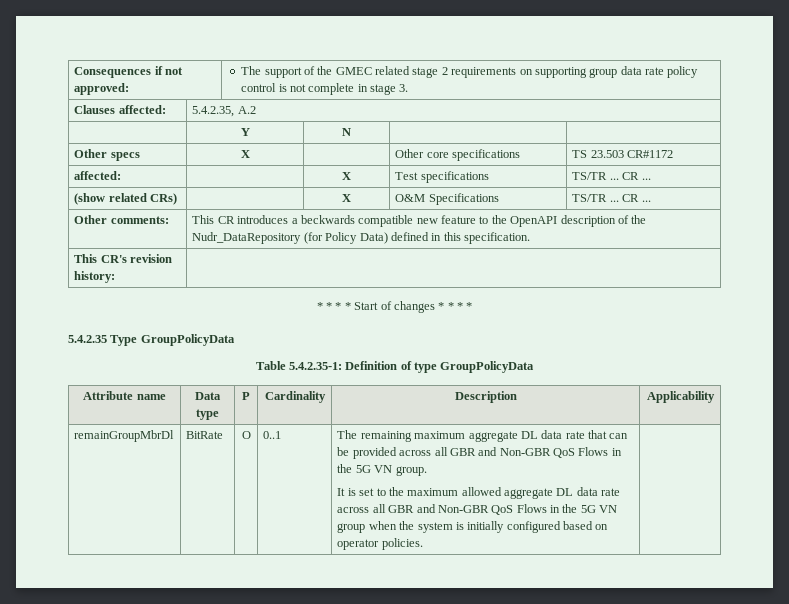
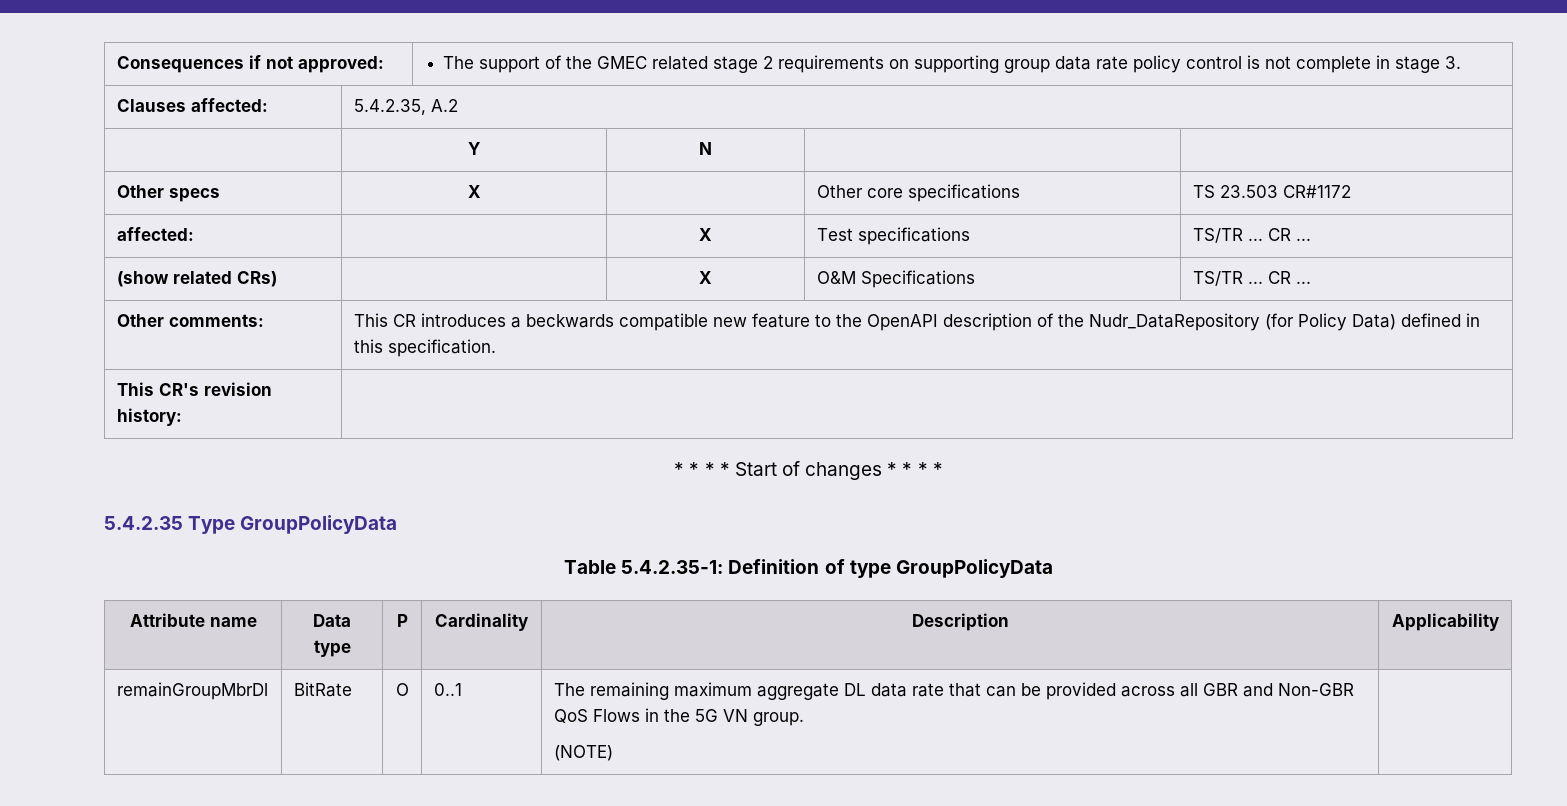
- It is set to the maximum allowed aggregate DL data rate across all GBR and Non-GBR QoS Flows in the 5G VN group when the system is initially configured based on operator policies.
+ (NOTE)

